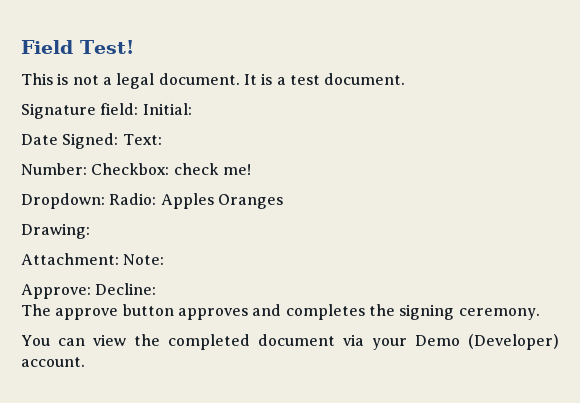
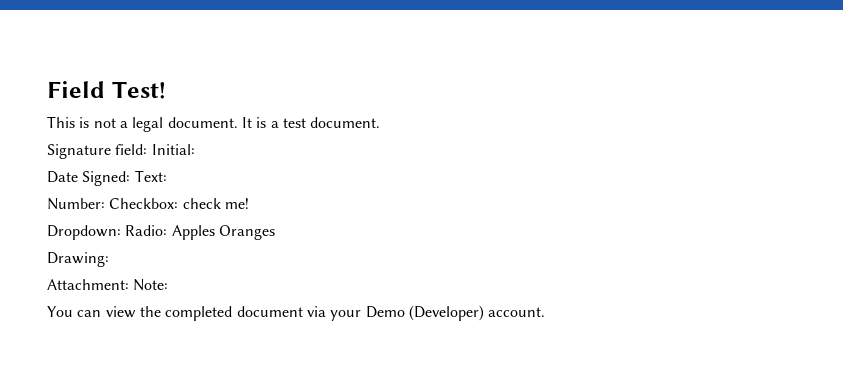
- Approve: Decline:
- The approve button approves and completes the signing ceremony.

